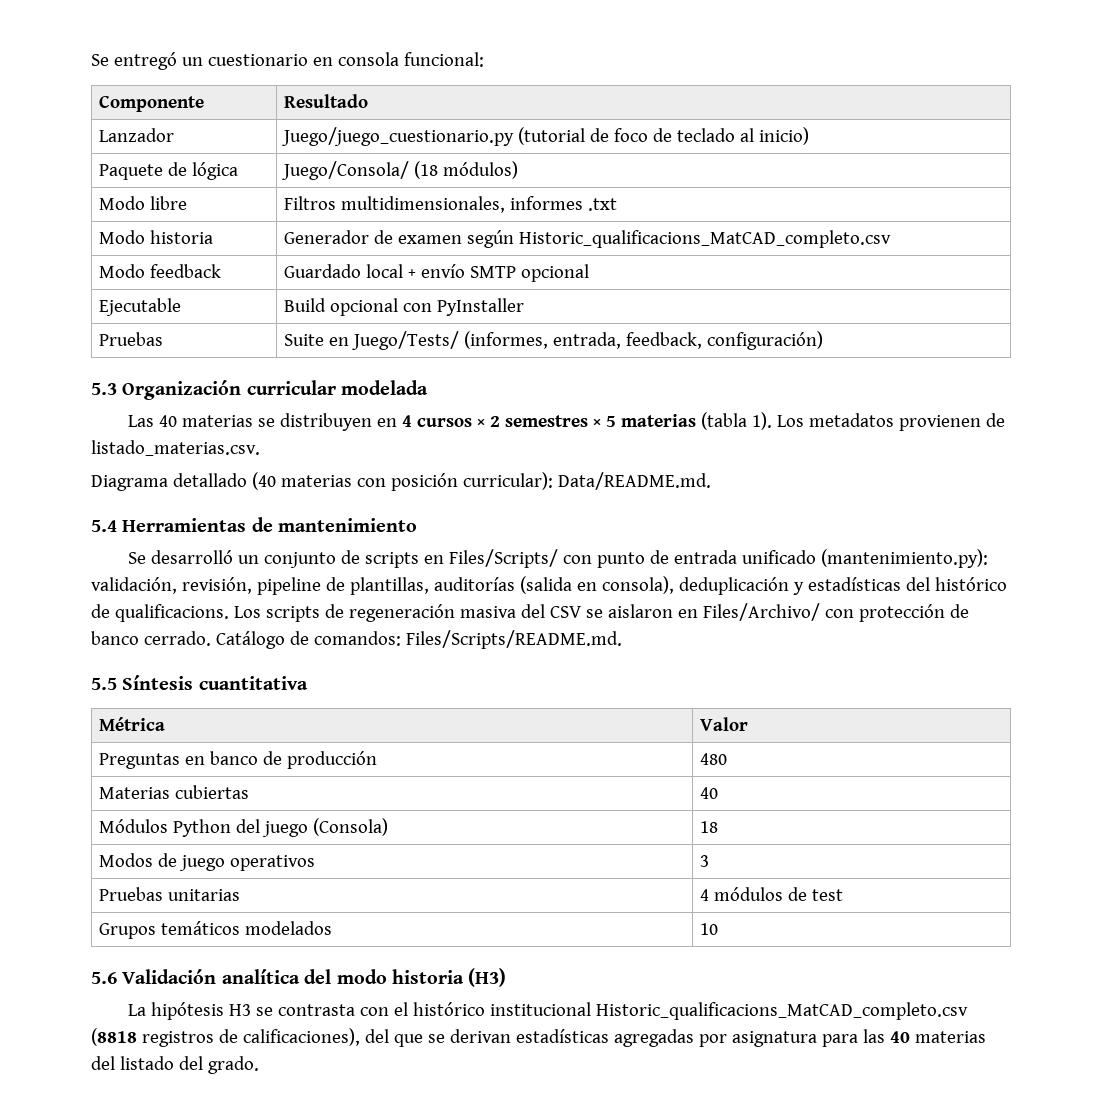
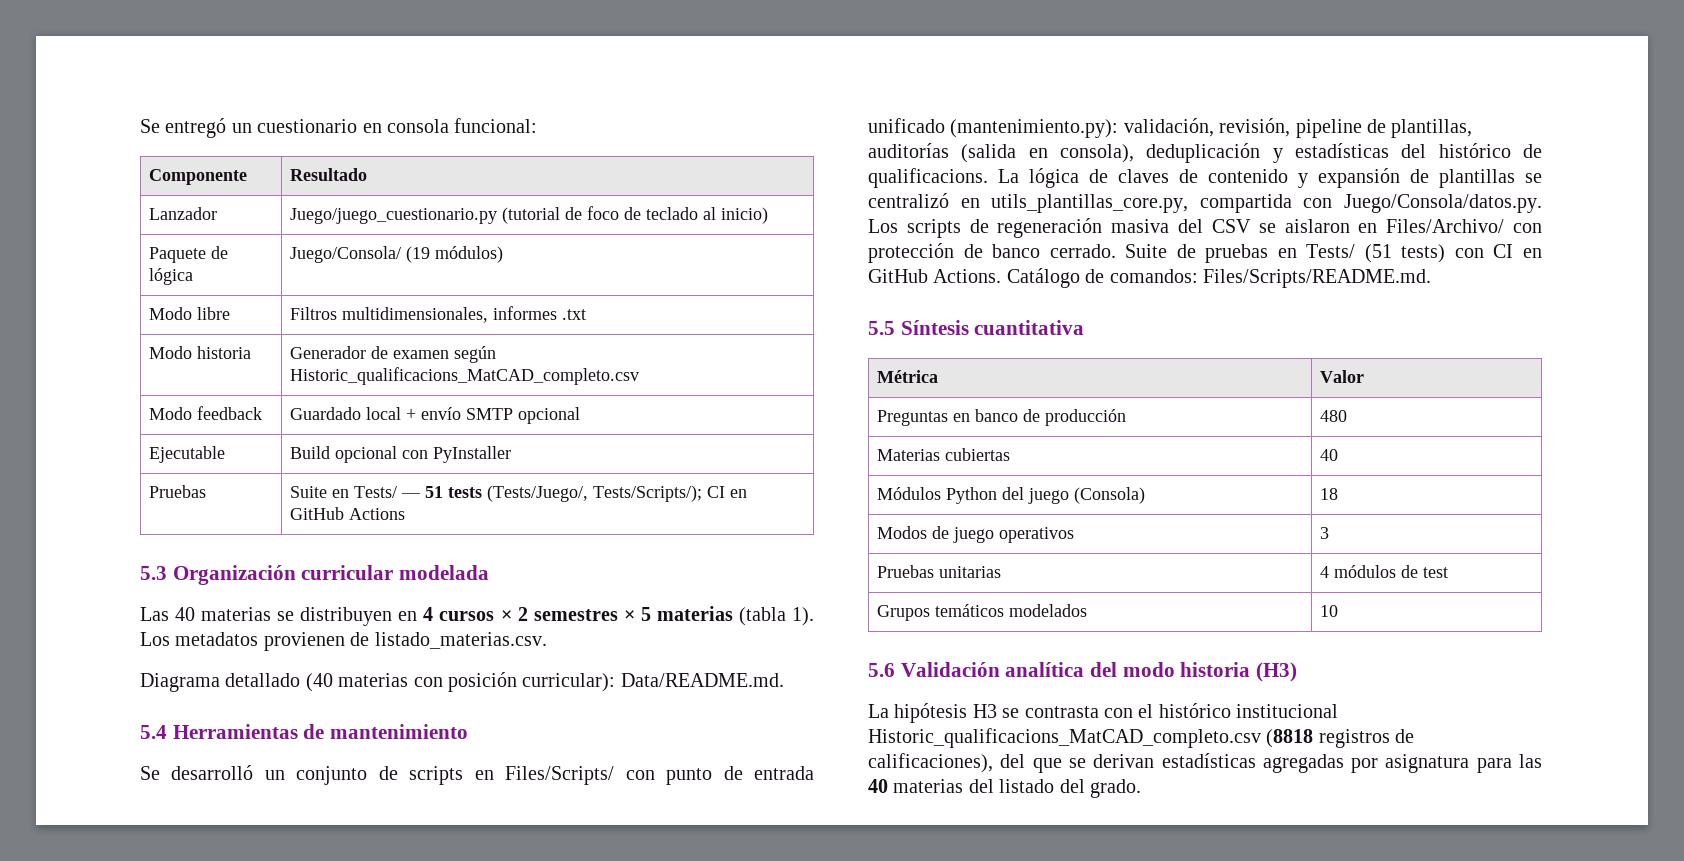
- Paquete de lógica | Juego/Consola/ (18 módulos)
+ Paquete de lógica | Juego/Consola/ (19 módulos)
- Pruebas | Suite en Juego/Tests/ (informes, entrada, feedback, configuración)
+ Pruebas | Suite en Tests/ — 51 tests (Tests/Juego/, Tests/Scripts/); CI en GitHub Actions
- Los scripts de regeneración masiva del CSV se aislaron en Files/Archivo/ con protección de banco cerrado.
+ La lógica de claves de contenido y expansión de plantillas se centralizó en utils_plantillas_core.py, compartida con Juego/Consola/datos.py. Los scripts de regeneración masiva del CSV se aislaron en Files/Archivo/ con protección de banco cerrado.
+ Suite de pruebas en Tests/ (51 tests) con CI en GitHub Actions.

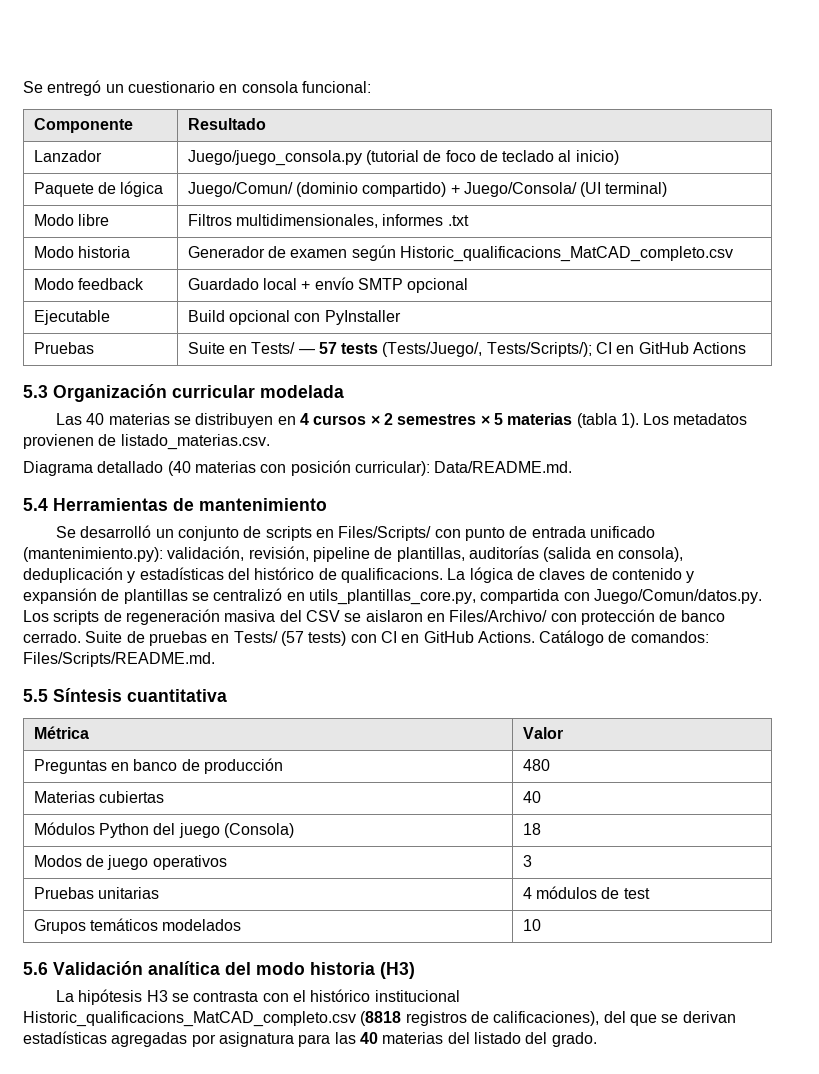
- Lanzador | Juego/juego_cuestionario.py (tutorial de foco de teclado al inicio)
+ Lanzador | Juego/juego_consola.py (tutorial de foco de teclado al inicio)
- Paquete de lógica | Juego/Consola/ (19 módulos)
+ Paquete de lógica | Juego/Comun/ (dominio compartido) + Juego/Consola/ (UI terminal)
- Pruebas | Suite en Tests/ — 51 tests (Tests/Juego/, Tests/Scripts/); CI en GitHub Actions
+ Pruebas | Suite en Tests/ — 57 tests (Tests/Juego/, Tests/Scripts/); CI en GitHub Actions
- La lógica de claves de contenido y expansión de plantillas se centralizó en utils_plantillas_core.py, compartida con Juego/Consola/datos.py. Los scripts de regeneración masiva del CSV se aislaron en Files/Archivo/ con protección de banco cerrado.
+ La lógica de claves de contenido y expansión de plantillas se centralizó en utils_plantillas_core.py, compartida con Juego/Comun/datos.py. Los scripts de regeneración masiva del CSV se aislaron en Files/Archivo/ con protección de banco cerrado.
- Suite de pruebas en Tests/ (51 tests) con CI en GitHub Actions.
+ Suite de pruebas en Tests/ (57 tests) con CI en GitHub Actions.

